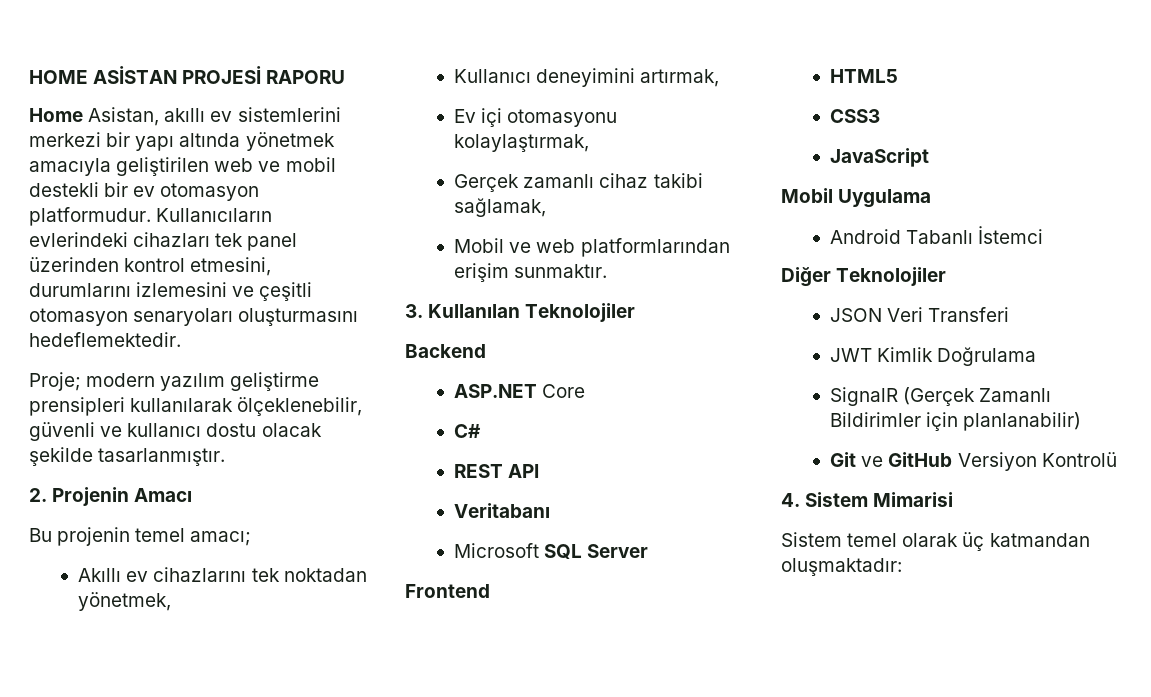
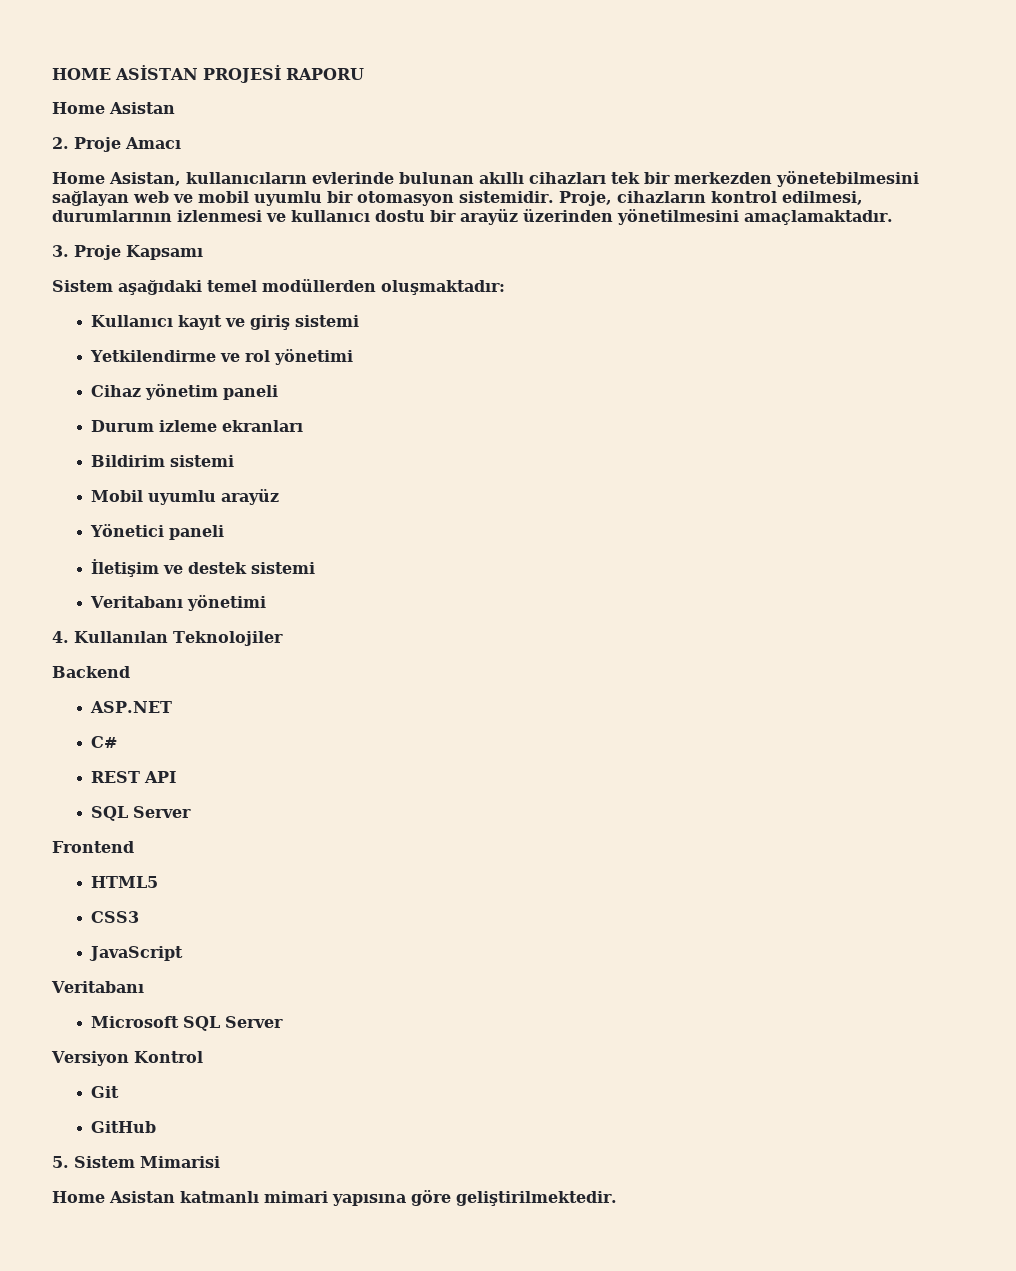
  HOME ASİSTAN PROJESİ RAPORU
- Home Asistan, akıllı ev sistemlerini merkezi bir yapı altında yönetmek amacıyla geliştirilen web ve mobil destekli bir ev otomasyon platformudur. Kullanıcıların evlerindeki cihazları tek panel üzerinden kontrol etmesini, durumlarını izlemesini ve çeşitli otomasyon senaryoları oluşturmasını hedeflemektedir.
- Proje; modern yazılım geliştirme prensipleri kullanılarak ölçeklenebilir, güvenli ve kullanıcı dostu olacak şekilde tasarlanmıştır.
- 2. Projenin Amacı
- Bu projenin temel amacı;
- Akıllı ev cihazlarını tek noktadan yönetmek,
- Kullanıcı deneyimini artırmak,
- Ev içi otomasyonu kolaylaştırmak,
- Gerçek zamanlı cihaz takibi sağlamak,
- Mobil ve web platformlarından erişim sunmaktır.
- 3. Kullanılan Teknolojiler
+ Home Asistan
+ 2. Proje Amacı
+ Home Asistan, kullanıcıların evlerinde bulunan akıllı cihazları tek bir merkezden yönetebilmesini sağlayan web ve mobil uyumlu bir otomasyon sistemidir. Proje, cihazların kontrol edilmesi, durumlarının izlenmesi ve kullanıcı dostu bir arayüz üzerinden yönetilmesini amaçlamaktadır.
+ 3. Proje Kapsamı
+ Sistem aşağıdaki temel modüllerden oluşmaktadır:
+ Kullanıcı kayıt ve giriş sistemi
+ Yetkilendirme ve rol yönetimi
+ Cihaz yönetim paneli
+ Durum izleme ekranları
+ Bildirim sistemi
+ Mobil uyumlu arayüz
+ Yönetici paneli
+ İletişim ve destek sistemi
+ Veritabanı yönetimi
+ 4. Kullanılan Teknolojiler
- ASP.NET Core
+ ASP.NET
  REST API
- Veritabanı
- Microsoft SQL Server
+ SQL Server
  JavaScript
- Mobil Uygulama
- Android Tabanlı İstemci
- Diğer Teknolojiler
- JSON Veri Transferi
- JWT Kimlik Doğrulama
- SignalR (Gerçek Zamanlı Bildirimler için planlanabilir)
+ Veritabanı
+ Microsoft SQL Server
+ Versiyon Kontrol
- Git ve GitHub Versiyon Kontrolü
- 4. Sistem Mimarisi
+ Git
+ GitHub
+ 5. Sistem Mimarisi
- Sistem temel olarak üç katmandan oluşmaktadır:
+ Home Asistan katmanlı mimari yapısına göre geliştirilmektedir.

